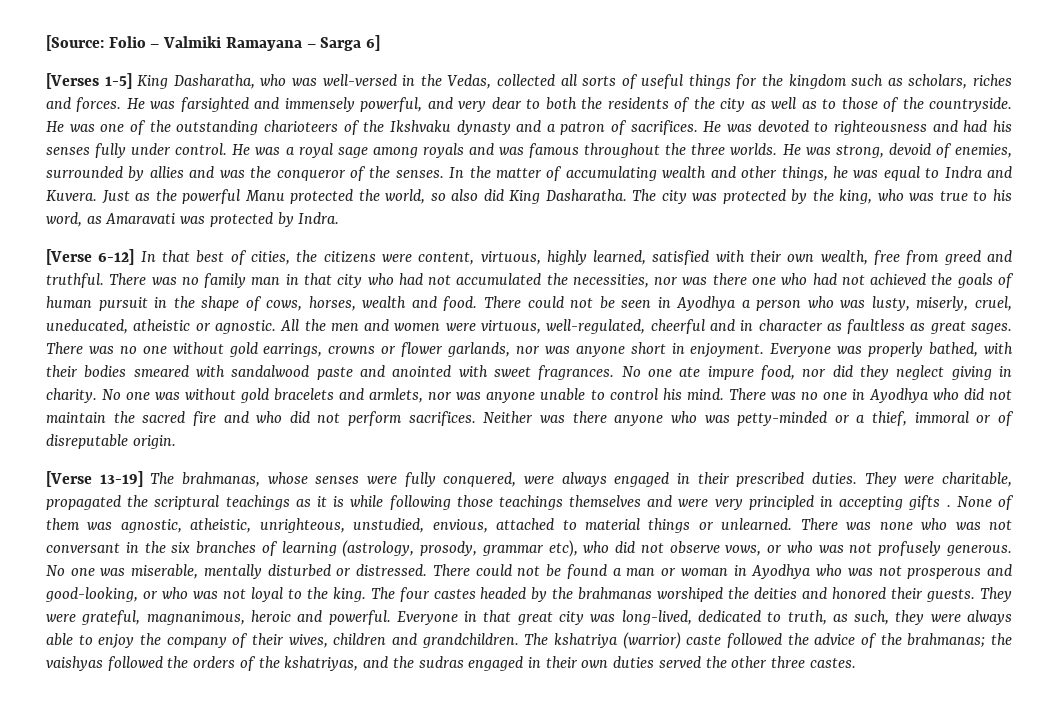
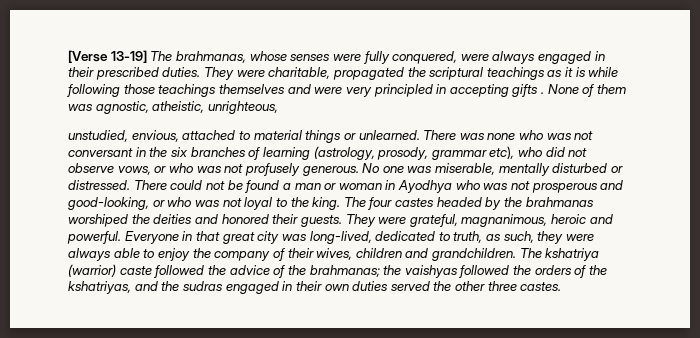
- [Source: Folio – Valmiki Ramayana – Sarga 6]
- [Verses 1-5] King Dasharatha, who was well-versed in the Vedas, collected all sorts of useful things for the kingdom such as scholars, riches and forces. He was farsighted and immensely powerful, and very dear to both the residents of the city as well as to those of the countryside. He was one of the outstanding charioteers of the Ikshvaku dynasty and a patron of sacrifices. He was devoted to righteousness and had his senses fully under control. He was a royal sage among royals and was famous throughout the three worlds. He was strong, devoid of enemies, surrounded by allies and was the conqueror of the senses. In the matter of accumulating wealth and other things, he was equal to Indra and Kuvera. Just as the powerful Manu protected the world, so also did King Dasharatha. The city was protected by the king, who was true to his word, as Amaravati was protected by Indra.
- [Verse 6-12] In that best of cities, the citizens were content, virtuous, highly learned, satisfied with their own wealth, free from greed and truthful. There was no family man in that city who had not accumulated the necessities, nor was there one who had not achieved the goals of human pursuit in the shape of cows, horses, wealth and food. There could not be seen in Ayodhya a person who was lusty, miserly, cruel, uneducated, atheistic or agnostic. All the men and women were virtuous, well-regulated, cheerful and in character as faultless as great sages. There was no one without gold earrings, crowns or flower garlands, nor was anyone short in enjoyment. Everyone was properly bathed, with their bodies smeared with sandalwood paste and anointed with sweet fragrances. No one ate impure food, nor did they neglect giving in charity. No one was without gold bracelets and armlets, nor was anyone unable to control his mind. There was no one in Ayodhya who did not maintain the sacred fire and who did not perform sacrifices. Neither was there anyone who was petty-minded or a thief, immoral or of disreputable origin.
- None of them was agnostic, atheistic, unrighteous, unstudied, envious, attached to material things or unlearned.
+ None of them was agnostic, atheistic, unrighteous,
+ unstudied, envious, attached to material things or unlearned.

